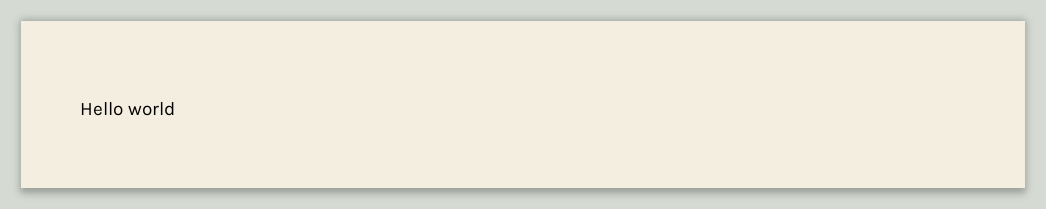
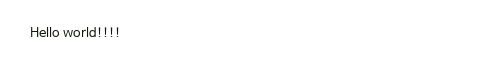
- Hello world
+ Hello world!!!!

